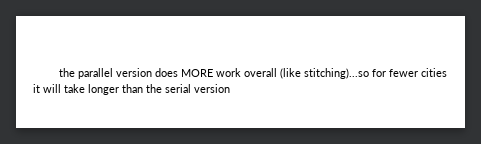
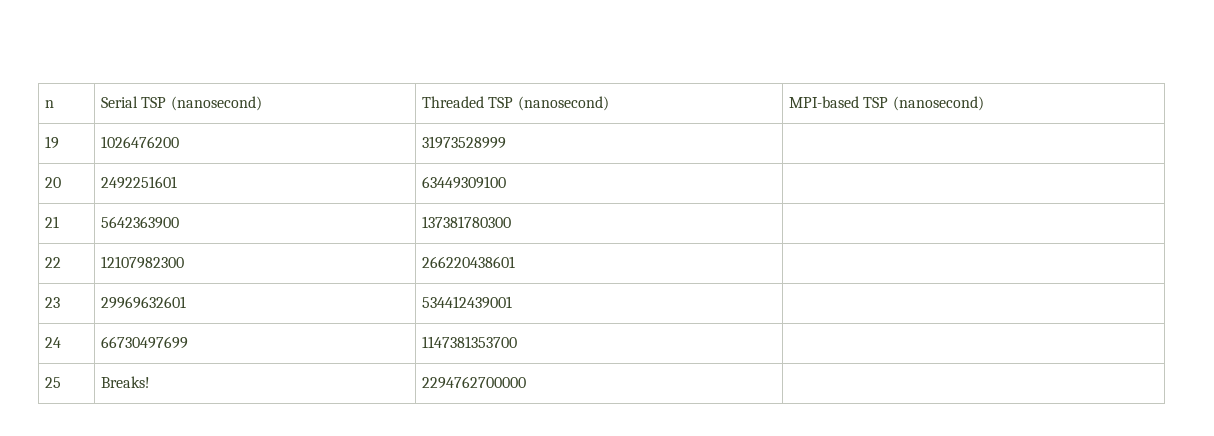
- the parallel version does MORE work overall (like stitching)...so for fewer cities it will take longer than the serial version
+ n | Serial TSP (nanosecond) | Threaded TSP (nanosecond) | MPI-based TSP (nanosecond)
+ 19 | 1026476200 | 31973528999 |
+ 20 | 2492251601 | 63449309100 |
+ 21 | 5642363900 | 137381780300 |
+ 22 | 12107982300 | 266220438601 |
+ 23 | 29969632601 | 534412439001 |
+ 24 | 66730497699 | 1147381353700 |
+ 25 | Breaks! | 2294762700000 |

